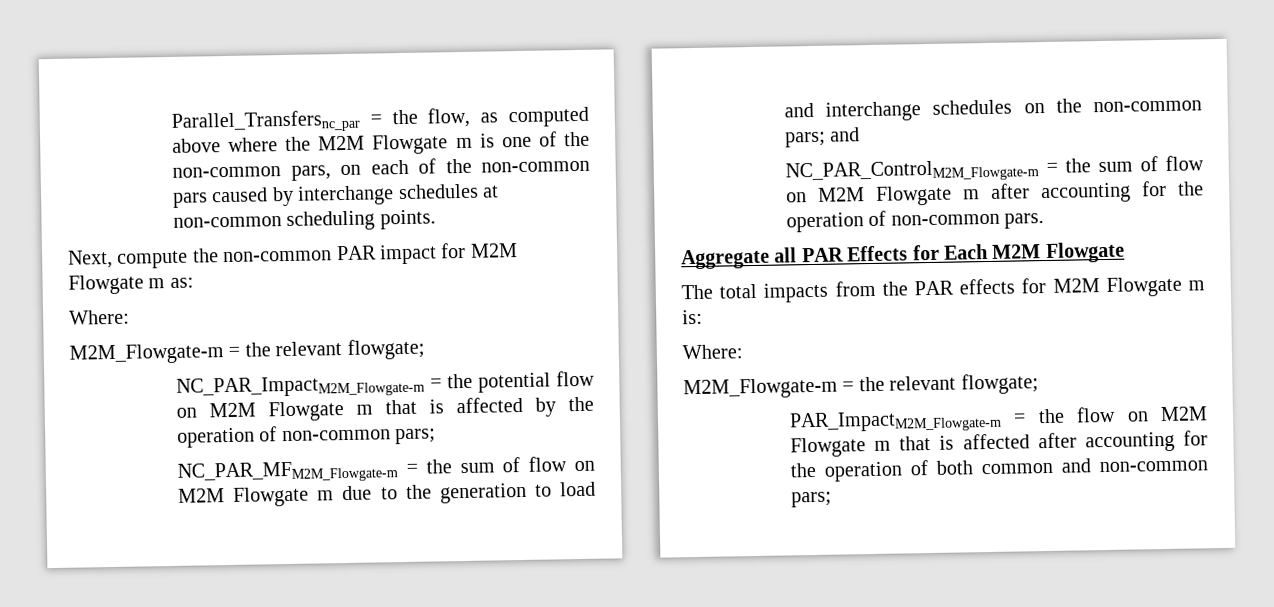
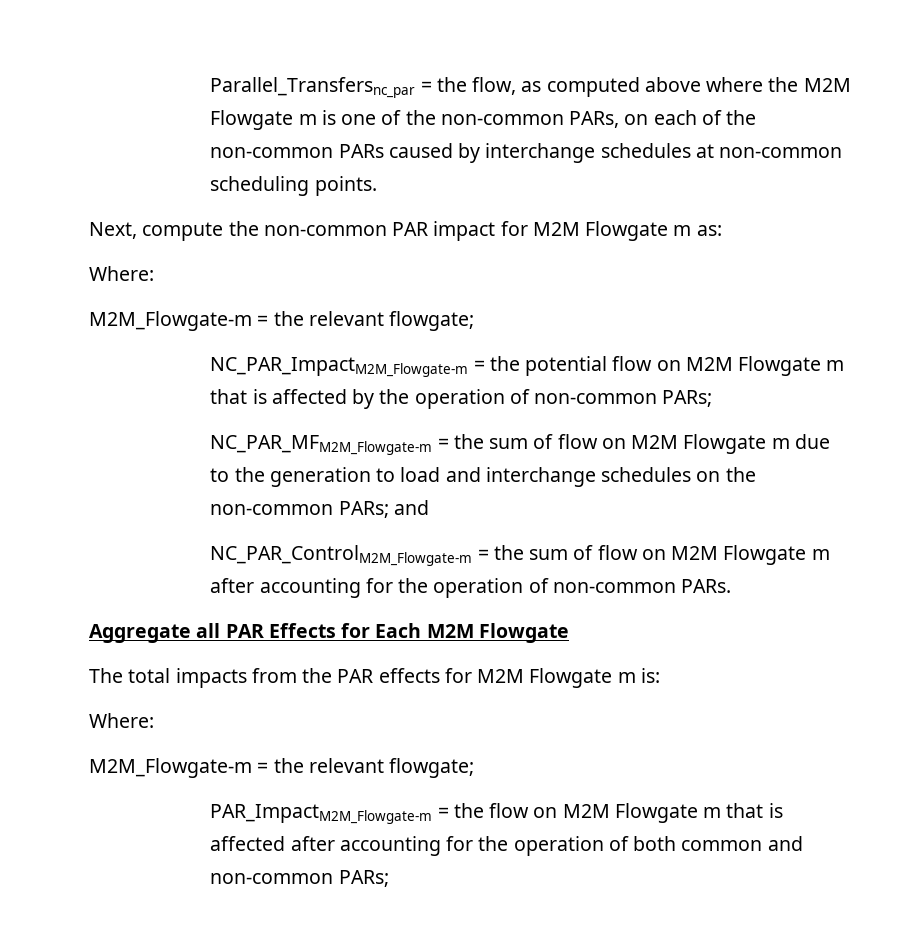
- Parallel_Transfersnc_par = the flow, as computed above where the M2M Flowgate m is one of the non-common pars, on each of the non-common pars caused by interchange schedules at non-common scheduling points.
+ Parallel_Transfersnc_par = the flow, as computed above where the M2M Flowgate m is one of the non-common PARs, on each of the non-common PARs caused by interchange schedules at non-common scheduling points.
- NC_PAR_ImpactM2M_Flowgate-m = the potential flow on M2M Flowgate m that is affected by the operation of non-common pars;
+ NC_PAR_ImpactM2M_Flowgate-m = the potential flow on M2M Flowgate m that is affected by the operation of non-common PARs;
- NC_PAR_MFM2M_Flowgate-m = the sum of flow on M2M Flowgate m due to the generation to load and interchange schedules on the non-common pars; and
+ NC_PAR_MFM2M_Flowgate-m = the sum of flow on M2M Flowgate m due to the generation to load and interchange schedules on the non-common PARs; and
- NC_PAR_ControlM2M_Flowgate-m = the sum of flow on M2M Flowgate m after accounting for the operation of non-common pars.
+ NC_PAR_ControlM2M_Flowgate-m = the sum of flow on M2M Flowgate m after accounting for the operation of non-common PARs.
- PAR_ImpactM2M_Flowgate-m = the flow on M2M Flowgate m that is affected after accounting for the operation of both common and non-common pars;
+ PAR_ImpactM2M_Flowgate-m = the flow on M2M Flowgate m that is affected after accounting for the operation of both common and non-common PARs;

